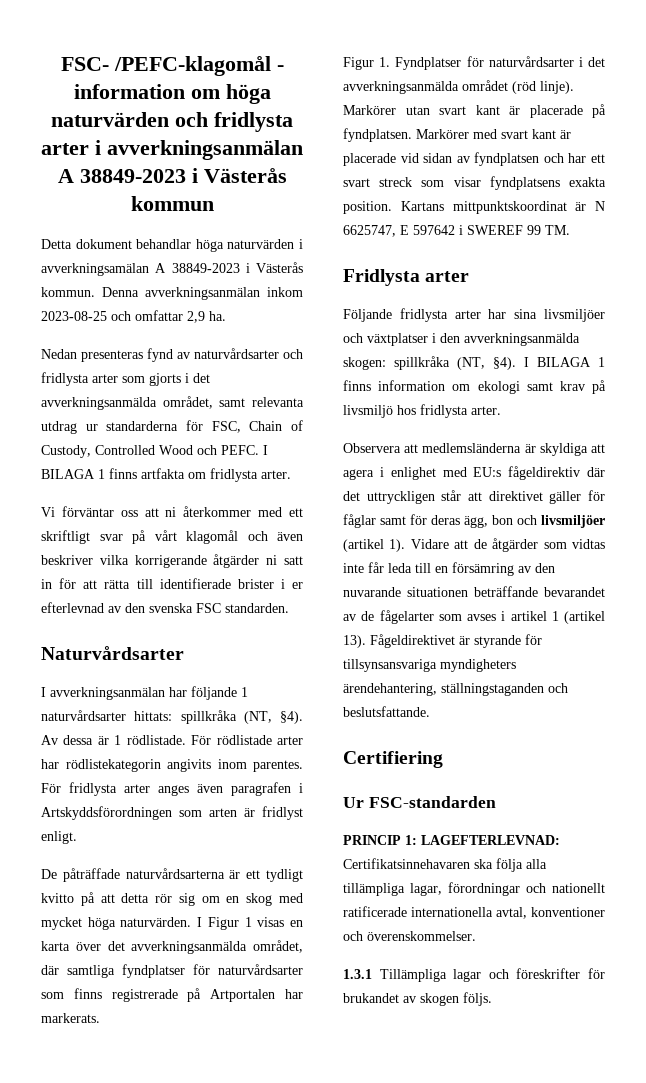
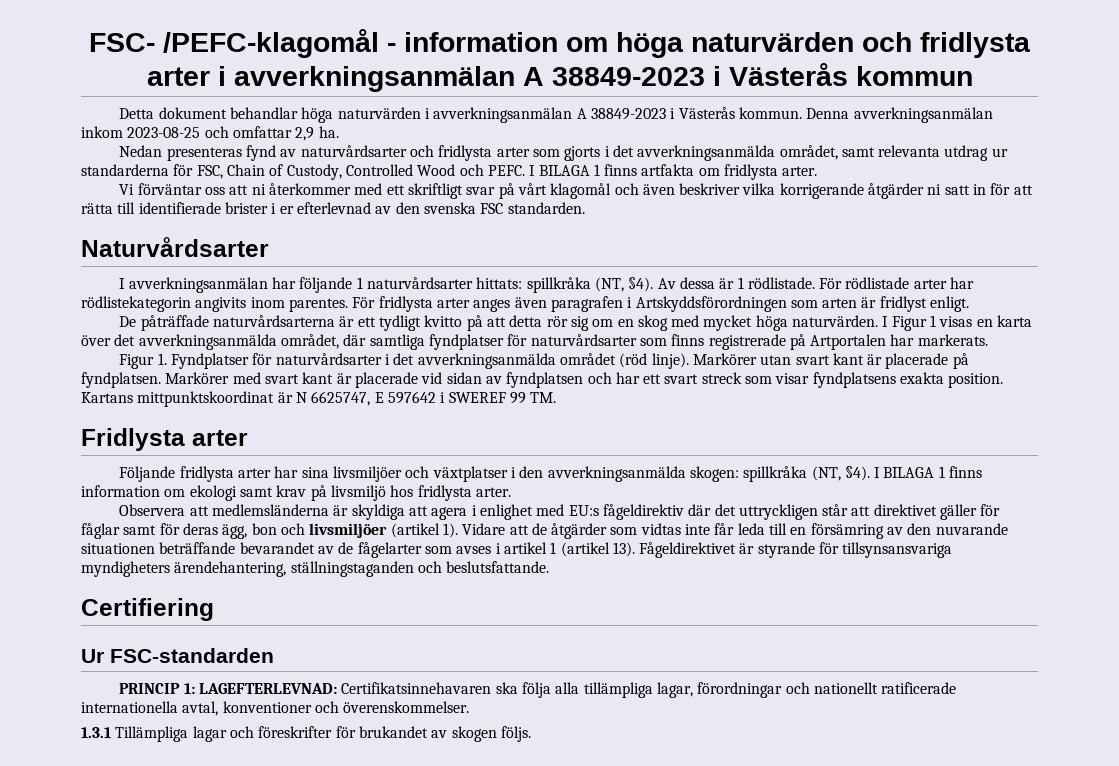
- Detta dokument behandlar höga naturvärden i avverkningsamälan A 38849-2023 i Västerås kommun.
+ Detta dokument behandlar höga naturvärden i avverkningsanmälan A 38849-2023 i Västerås kommun.

